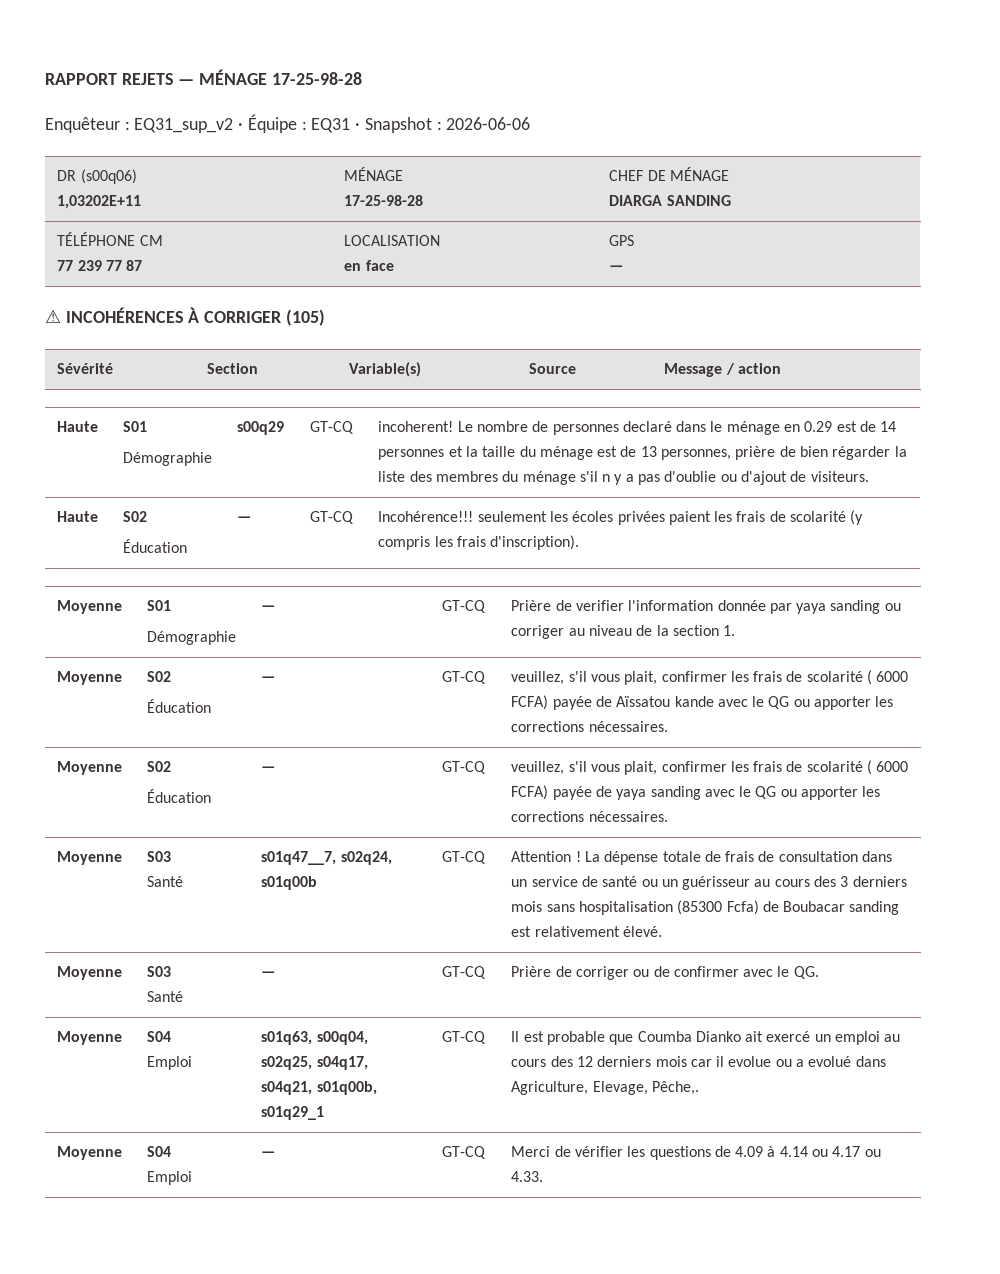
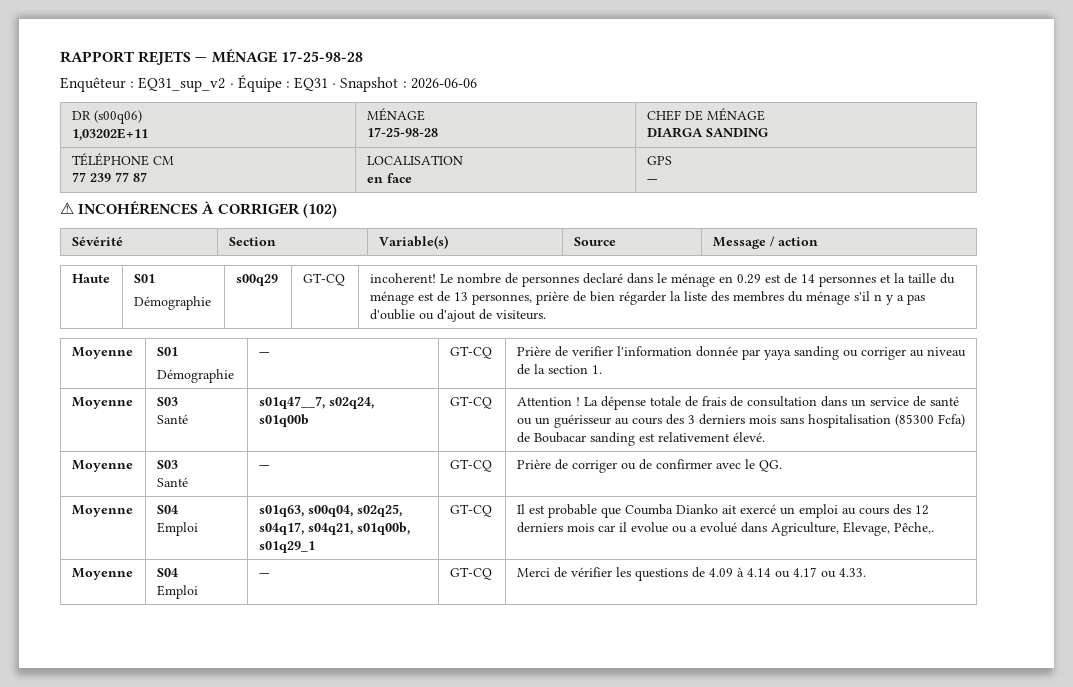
- ⚠ INCOHÉRENCES À CORRIGER (105)
+ ⚠ INCOHÉRENCES À CORRIGER (102)
- Haute | S02
- Éducation | — | GT-CQ | Incohérence!!! seulement les écoles privées paient les frais de scolarité (y compris les frais d'inscription).
  Moyenne | S01
  Démographie | — | GT-CQ | Prière de verifier l'information donnée par yaya sanding ou corriger au niveau de la section 1.
- Moyenne | S02
- Éducation | — | GT-CQ | veuillez, s'il vous plait, confirmer les frais de scolarité ( 6000 FCFA) payée de Aïssatou kande avec le QG ou apporter les corrections nécessaires.
- Moyenne | S02
- Éducation | — | GT-CQ | veuillez, s'il vous plait, confirmer les frais de scolarité ( 6000 FCFA) payée de yaya sanding avec le QG ou apporter les corrections nécessaires.

